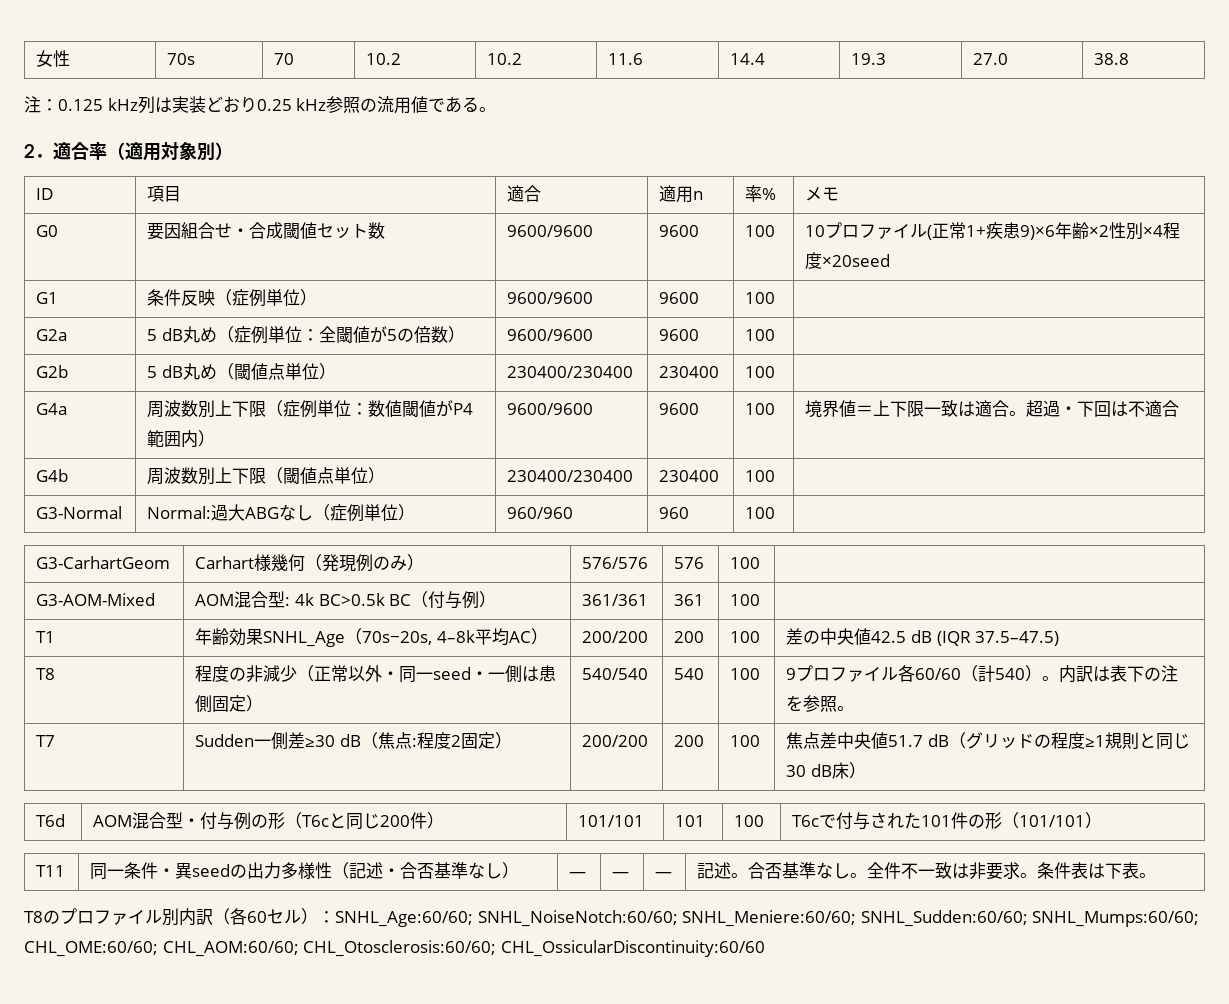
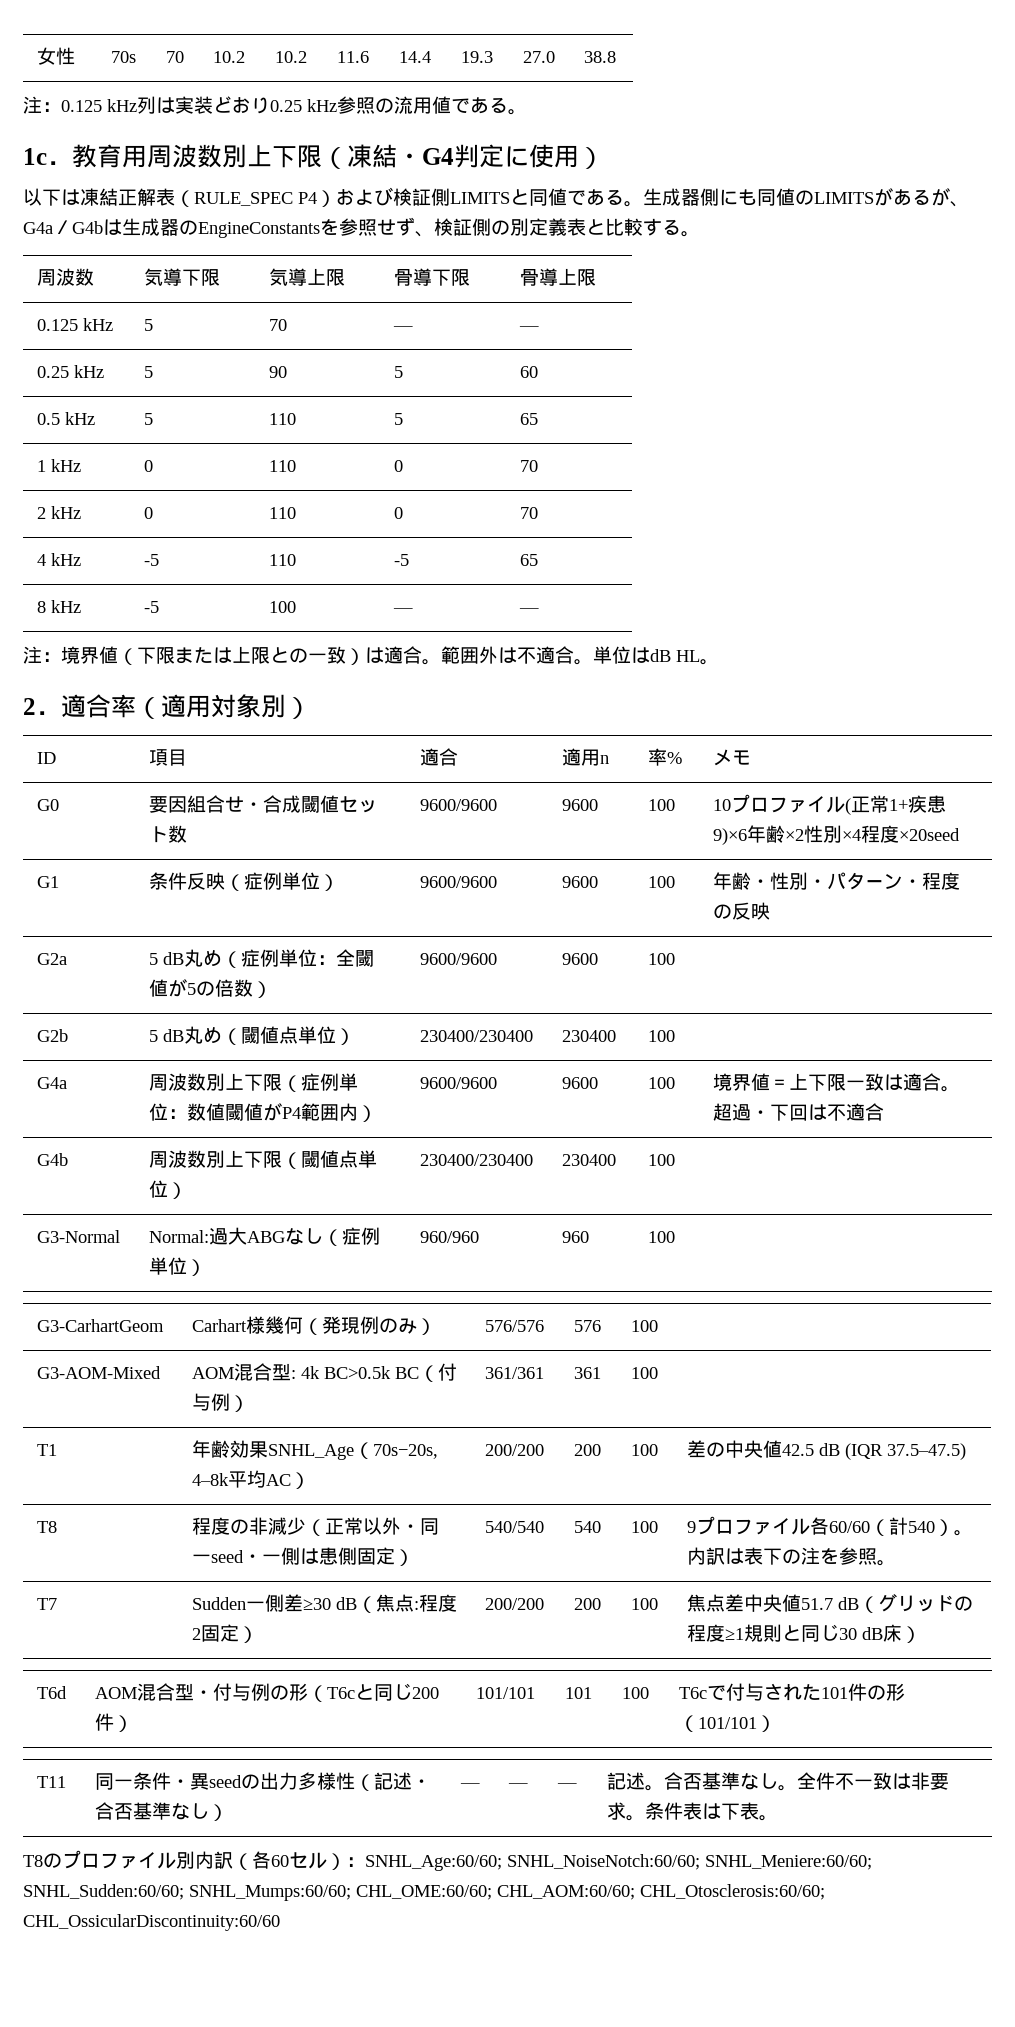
+ 1c．教育用周波数別上下限（凍結・G4判定に使用）
+ 以下は凍結正解表（RULE_SPEC P4）および検証側LIMITSと同値である。生成器側にも同値のLIMITSがあるが、G4a／G4bは生成器のEngineConstantsを参照せず、検証側の別定義表と比較する。
+ 周波数 | 気導下限 | 気導上限 | 骨導下限 | 骨導上限
+ 0.125 kHz | 5 | 70 | — | —
+ 0.25 kHz | 5 | 90 | 5 | 60
+ 0.5 kHz | 5 | 110 | 5 | 65
+ 1 kHz | 0 | 110 | 0 | 70
+ 2 kHz | 0 | 110 | 0 | 70
+ 4 kHz | -5 | 110 | -5 | 65
+ 8 kHz | -5 | 100 | — | —
+ 注：境界値（下限または上限との一致）は適合。範囲外は不適合。単位はdB HL。
- G1 | 条件反映（症例単位） | 9600/9600 | 9600 | 100 |
+ G1 | 条件反映（症例単位） | 9600/9600 | 9600 | 100 | 年齢・性別・パターン・程度の反映

